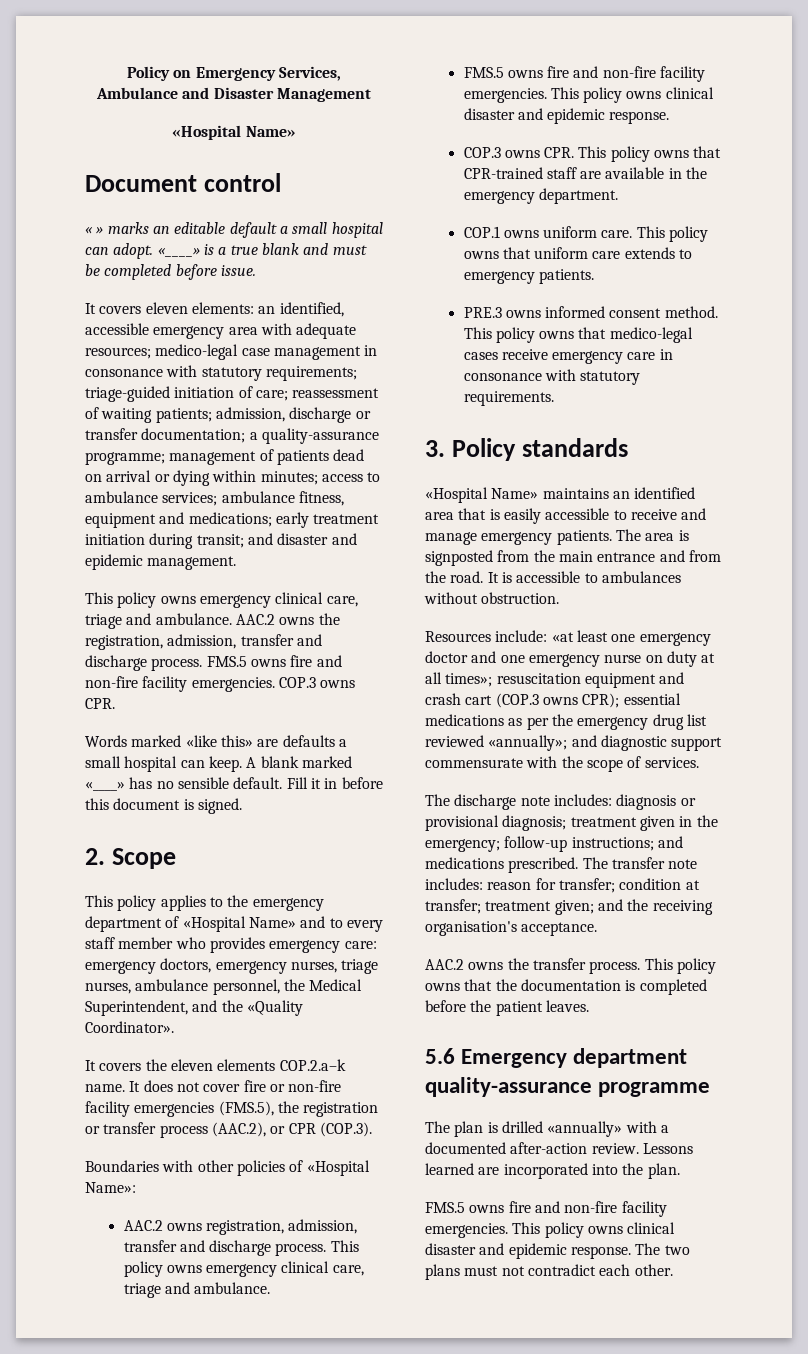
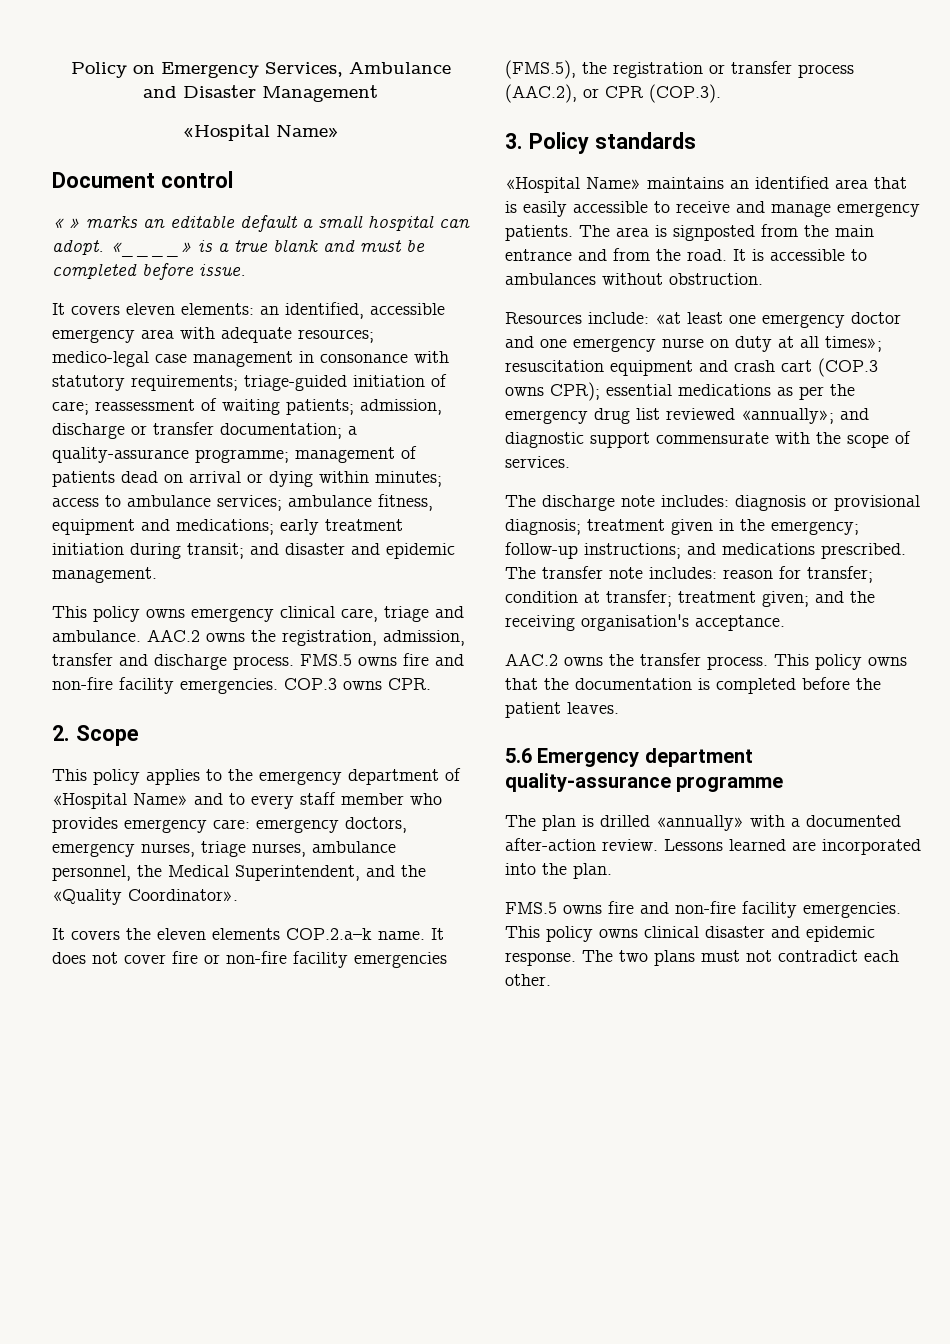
- Words marked «like this» are defaults a small hospital can keep. A blank marked «____» has no sensible default. Fill it in before this document is signed.
- Boundaries with other policies of «Hospital Name»:
- AAC.2 owns registration, admission, transfer and discharge process. This policy owns emergency clinical care, triage and ambulance.
- FMS.5 owns fire and non-fire facility emergencies. This policy owns clinical disaster and epidemic response.
- COP.3 owns CPR. This policy owns that CPR-trained staff are available in the emergency department.
- COP.1 owns uniform care. This policy owns that uniform care extends to emergency patients.
- PRE.3 owns informed consent method. This policy owns that medico-legal cases receive emergency care in consonance with statutory requirements.

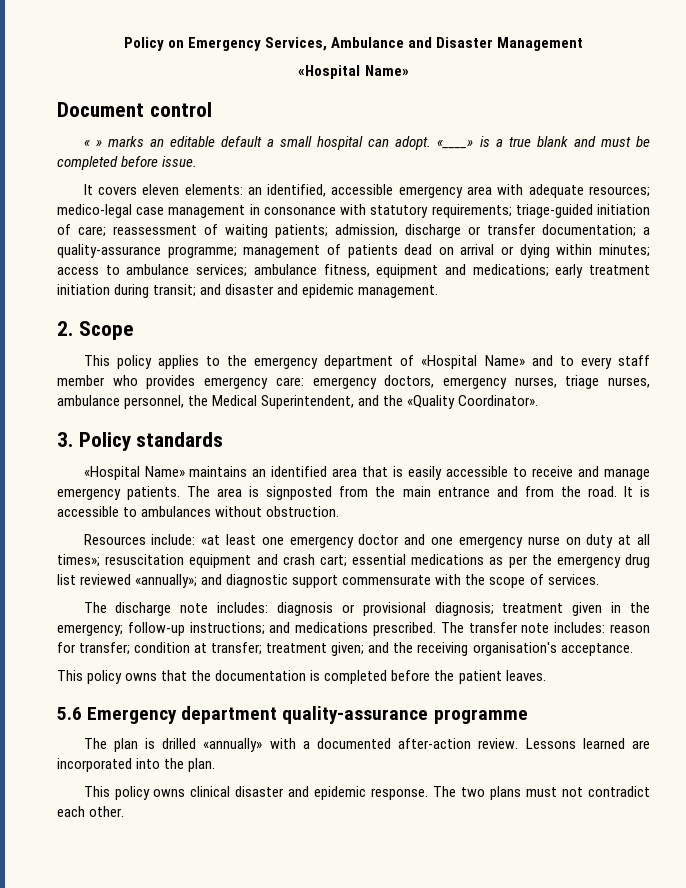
- This policy owns emergency clinical care, triage and ambulance. AAC.2 owns the registration, admission, transfer and discharge process. FMS.5 owns fire and non-fire facility emergencies. COP.3 owns CPR.
- It covers the eleven elements COP.2.a–k name. It does not cover fire or non-fire facility emergencies (FMS.5), the registration or transfer process (AAC.2), or CPR (COP.3).
- Resources include: «at least one emergency doctor and one emergency nurse on duty at all times»; resuscitation equipment and crash cart (COP.3 owns CPR); essential medications as per the emergency drug list reviewed «annually»; and diagnostic support commensurate with the scope of services.
+ Resources include: «at least one emergency doctor and one emergency nurse on duty at all times»; resuscitation equipment and crash cart; essential medications as per the emergency drug list reviewed «annually»; and diagnostic support commensurate with the scope of services.
- AAC.2 owns the transfer process.
  Lessons learned are incorporated into the plan.
- FMS.5 owns fire and non-fire facility emergencies. This policy owns clinical disaster and epidemic response.
+ This policy owns clinical disaster and epidemic response.

